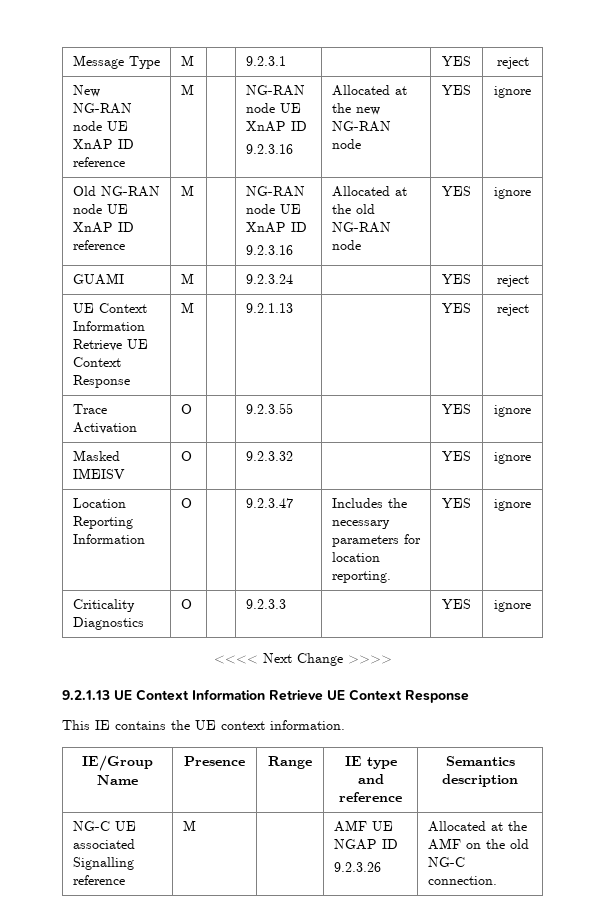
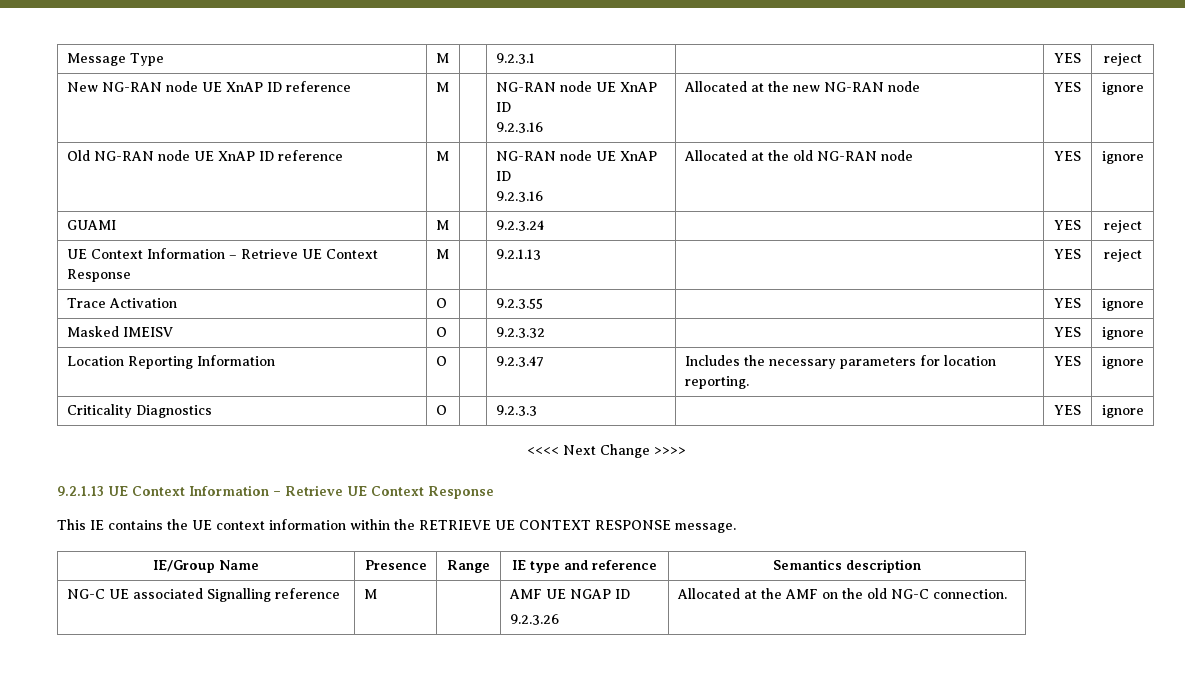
- UE Context Information Retrieve UE Context Response | M | | 9.2.1.13 | | YES | reject
+ UE Context Information – Retrieve UE Context Response | M | | 9.2.1.13 | | YES | reject
- 9.2.1.13 UE Context Information Retrieve UE Context Response
+ 9.2.1.13 UE Context Information – Retrieve UE Context Response
- This IE contains the UE context information.
+ This IE contains the UE context information within the RETRIEVE UE CONTEXT RESPONSE message.

